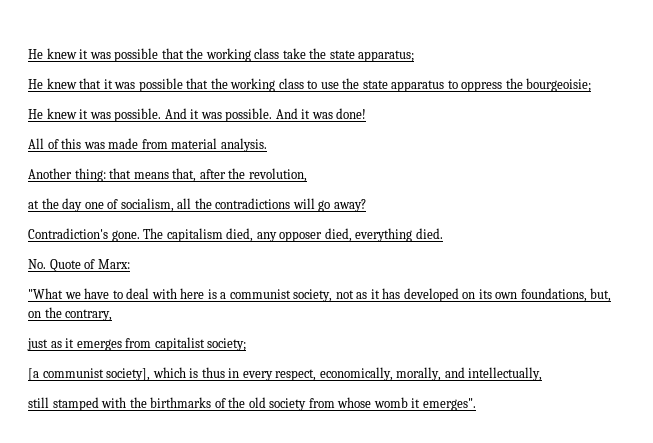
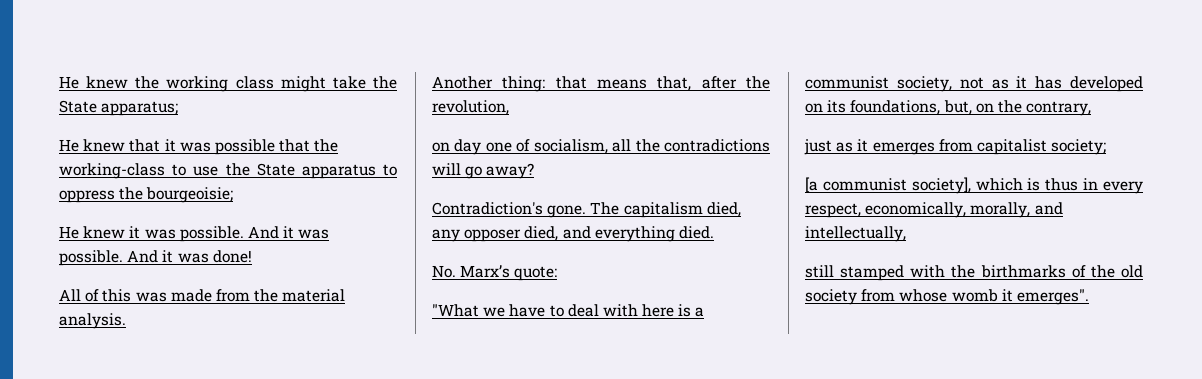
- He knew it was possible that the working class take the state apparatus;
+ He knew the working class might take the State apparatus;
- He knew that it was possible that the working class to use the state apparatus to oppress the bourgeoisie;
+ He knew that it was possible that the working-class to use the State apparatus to oppress the bourgeoisie;
- All of this was made from material analysis.
+ All of this was made from the material analysis.
- at the day one of socialism, all the contradictions will go away?
+ on day one of socialism, all the contradictions will go away?
- The capitalism died, any opposer died, everything died.
+ The capitalism died, any opposer died, and everything died.
- No. Quote of Marx:
+ No. Marx’s quote:
- "What we have to deal with here is a communist society, not as it has developed on its own foundations, but, on the contrary,
+ "What we have to deal with here is a communist society, not as it has developed on its foundations, but, on the contrary,

